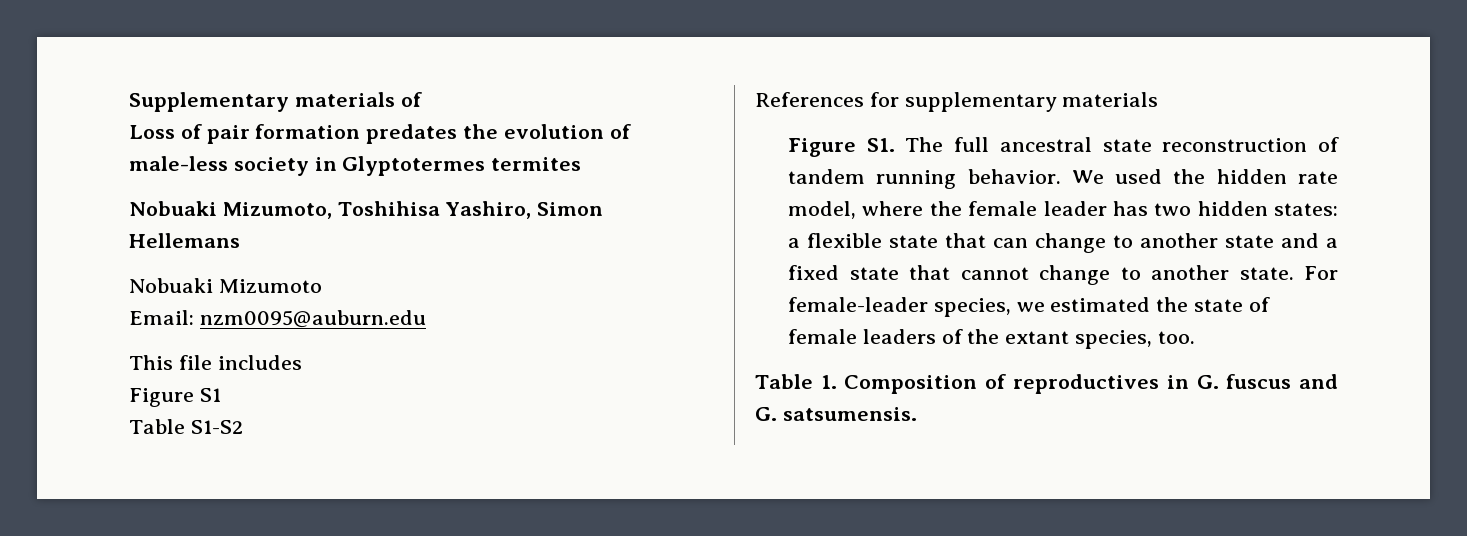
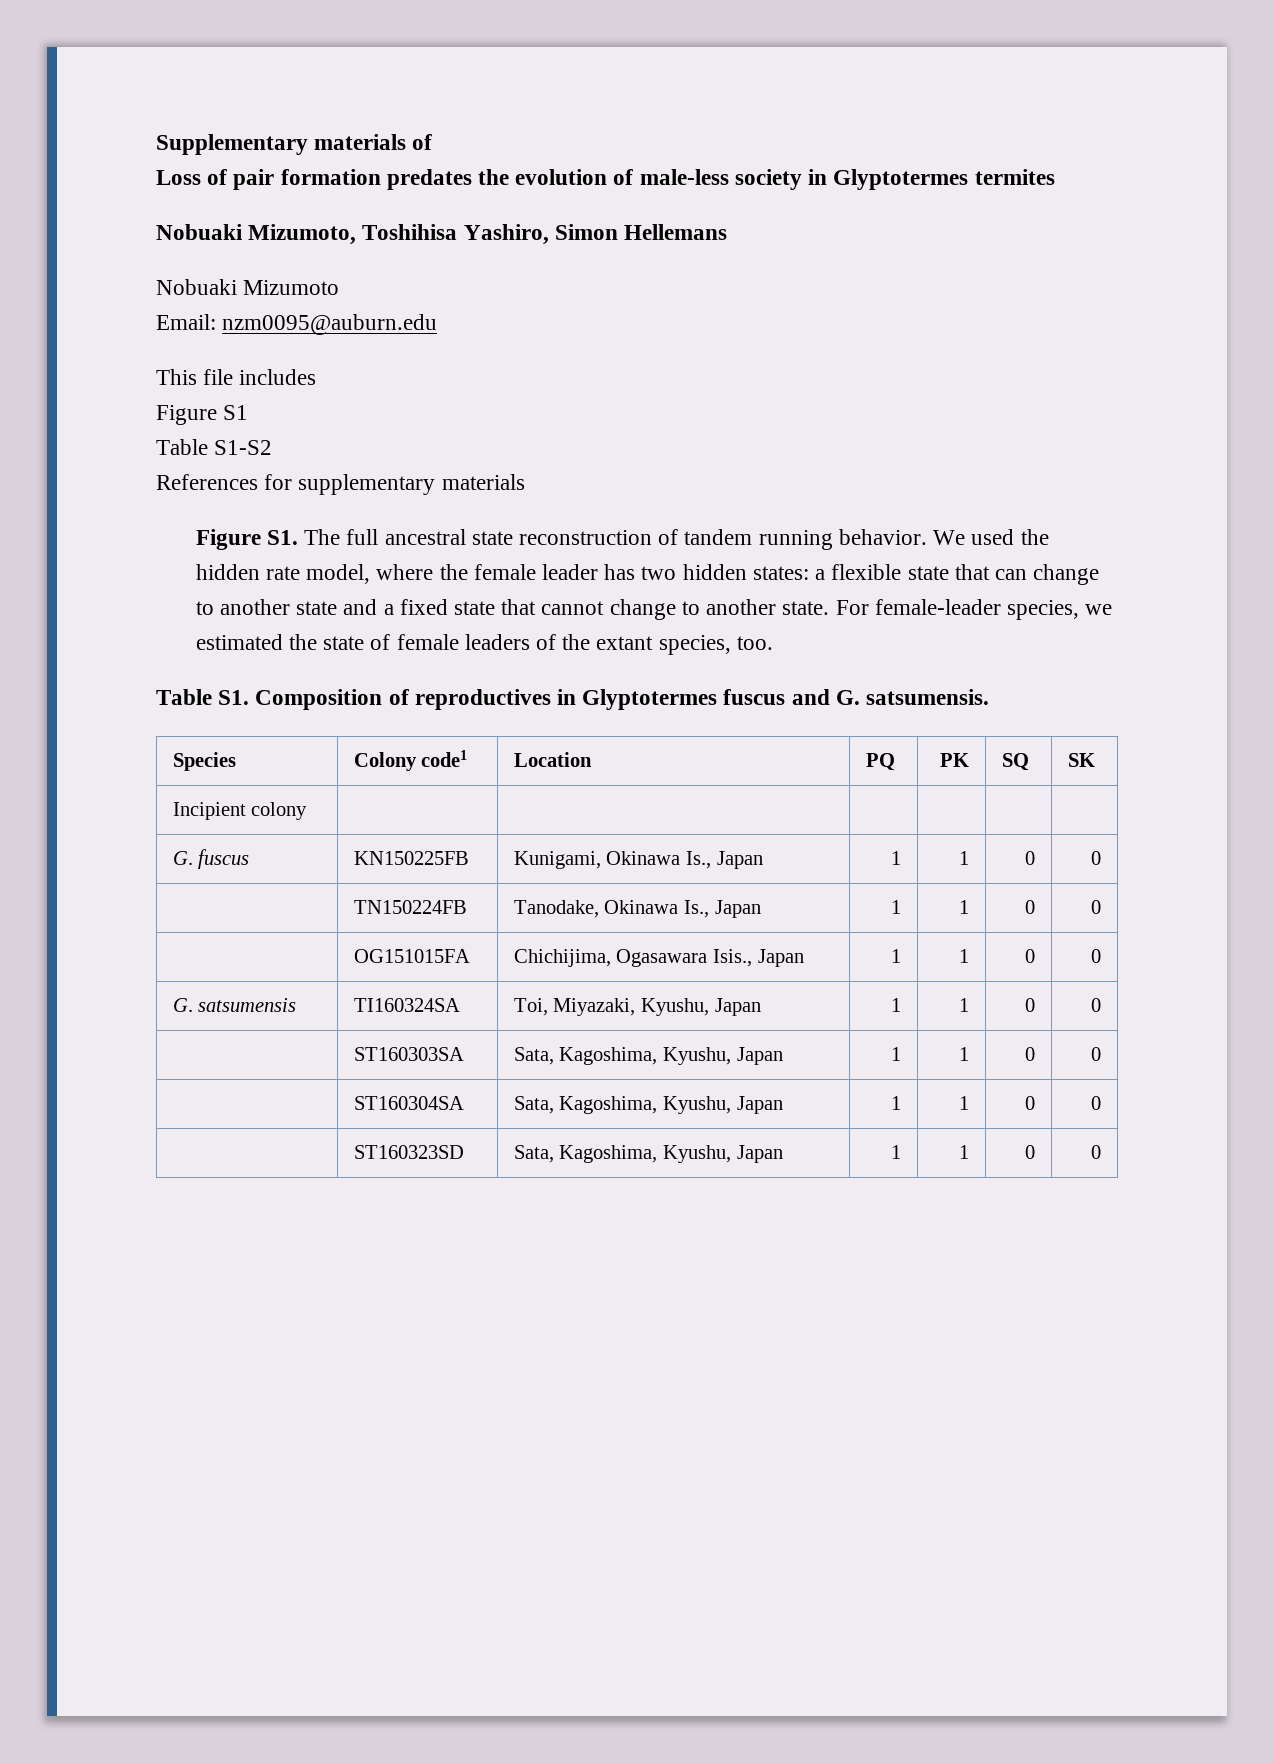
- Table 1. Composition of reproductives in G. fuscus and G. satsumensis.
+ Table S1. Composition of reproductives in Glyptotermes fuscus and G. satsumensis.
+ Species | Colony code1 | Location | PQ | PK | SQ | SK
+ Incipient colony | | | | | |
+ G. fuscus | KN150225FB | Kunigami, Okinawa Is., Japan | 1 | 1 | 0 | 0
+ | TN150224FB | Tanodake, Okinawa Is., Japan | 1 | 1 | 0 | 0
+ | OG151015FA | Chichijima, Ogasawara Isis., Japan | 1 | 1 | 0 | 0
+ G. satsumensis | TI160324SA | Toi, Miyazaki, Kyushu, Japan | 1 | 1 | 0 | 0
+ | ST160303SA | Sata, Kagoshima, Kyushu, Japan | 1 | 1 | 0 | 0
+ | ST160304SA | Sata, Kagoshima, Kyushu, Japan | 1 | 1 | 0 | 0
+ | ST160323SD | Sata, Kagoshima, Kyushu, Japan | 1 | 1 | 0 | 0

